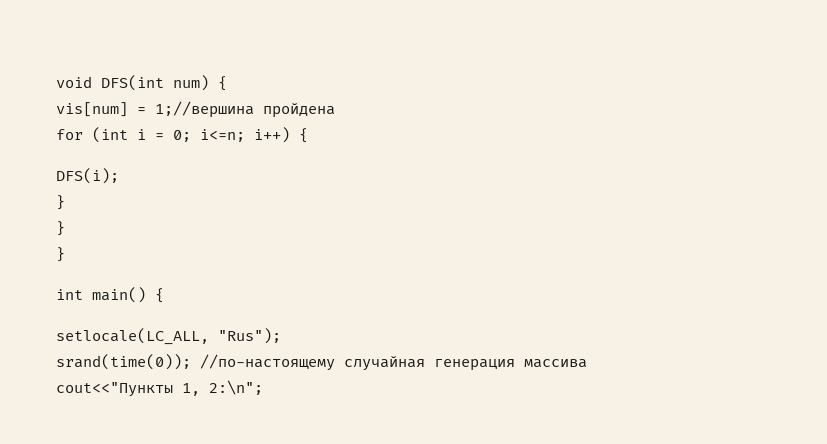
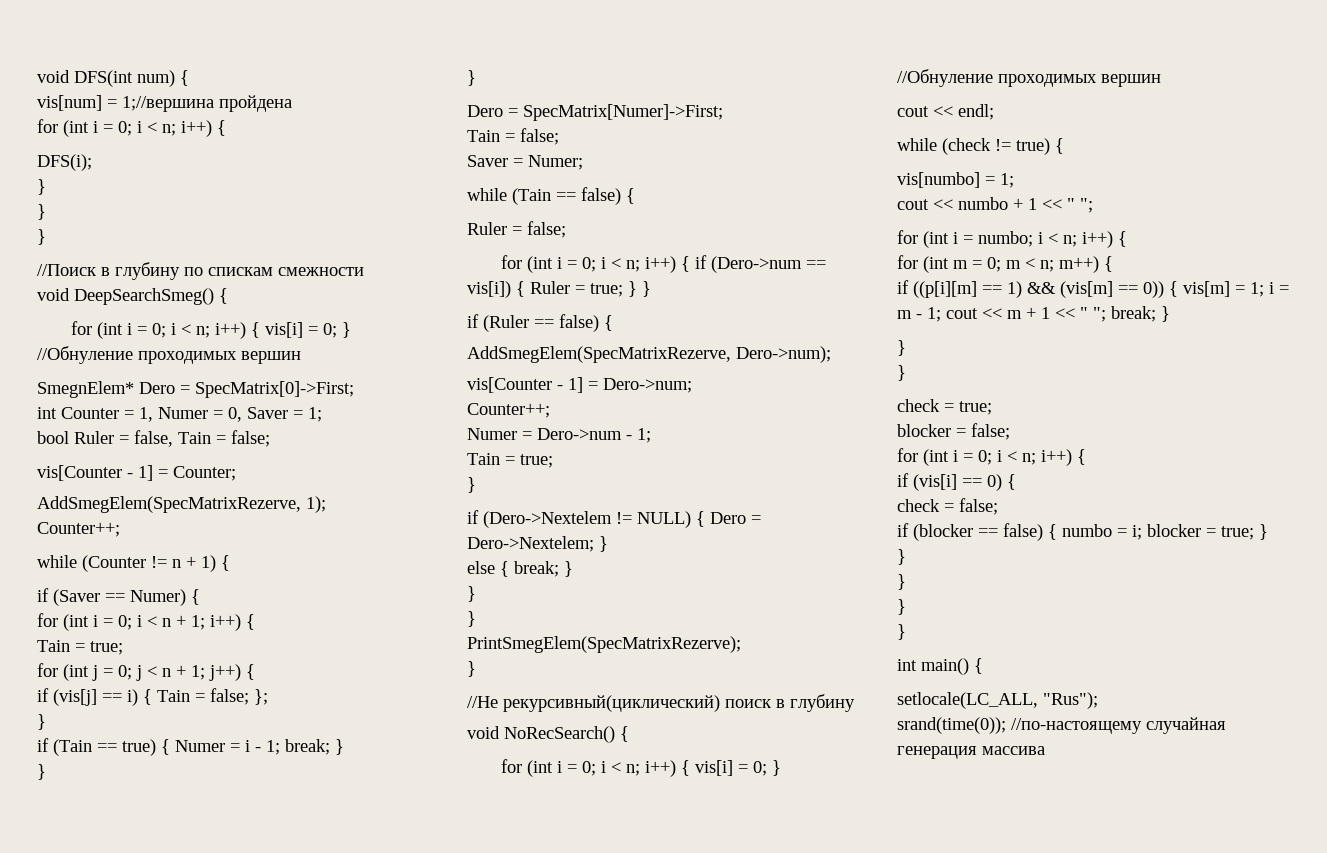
  vis[num] = 1;//вершина пройдена
- for (int i = 0; i<=n; i++) {
+ for (int i = 0; i < n; i++) {
+ //Поиск в глубину по спискам смежности
+ void DeepSearchSmeg() {
+ for (int i = 0; i < n; i++) { vis[i] = 0; } //Обнуление проходимых вершин
+ SmegnElem* Dero = SpecMatrix[0]->First;
+ int Counter = 1, Numer = 0, Saver = 1;
+ bool Ruler = false, Tain = false;
+ vis[Counter - 1] = Counter;
+ AddSmegElem(SpecMatrixRezerve, 1);
+ Counter++;
+ while (Counter != n + 1) {
+ if (Saver == Numer) {
+ for (int i = 0; i < n + 1; i++) {
+ Tain = true;
+ for (int j = 0; j < n + 1; j++) {
+ if (vis[j] == i) { Tain = false; };
+ }
+ if (Tain == true) { Numer = i - 1; break; }
+ }
+ }
+ Dero = SpecMatrix[Numer]->First;
+ Tain = false;
+ Saver = Numer;
+ while (Tain == false) {
+ Ruler = false;
+ for (int i = 0; i < n; i++) { if (Dero->num == vis[i]) { Ruler = true; } }
+ if (Ruler == false) {
+ AddSmegElem(SpecMatrixRezerve, Dero->num);
+ vis[Counter - 1] = Dero->num;
+ Counter++;
+ Numer = Dero->num - 1;
+ Tain = true;
+ }
+ if (Dero->Nextelem != NULL) { Dero = Dero->Nextelem; }
+ else { break; }
+ }
+ }
+ PrintSmegElem(SpecMatrixRezerve);
+ }
+ //Не рекурсивный(циклический) поиск в глубину
+ void NoRecSearch() {
+ for (int i = 0; i < n; i++) { vis[i] = 0; } //Обнуление проходимых вершин
+ cout << endl;
+ while (check != true) {
+ vis[numbo] = 1;
+ cout << numbo + 1 << " ";
+ for (int i = numbo; i < n; i++) {
+ for (int m = 0; m < n; m++) {
+ if ((p[i][m] == 1) && (vis[m] == 0)) { vis[m] = 1; i = m - 1; cout << m + 1 << " "; break; }
+ }
+ }
+ check = true;
+ blocker = false;
+ for (int i = 0; i < n; i++) {
+ if (vis[i] == 0) {
+ check = false;
+ if (blocker == false) { numbo = i; blocker = true; }
+ }
+ }
+ }
+ }
- cout<<"Пункты 1, 2:\n";

